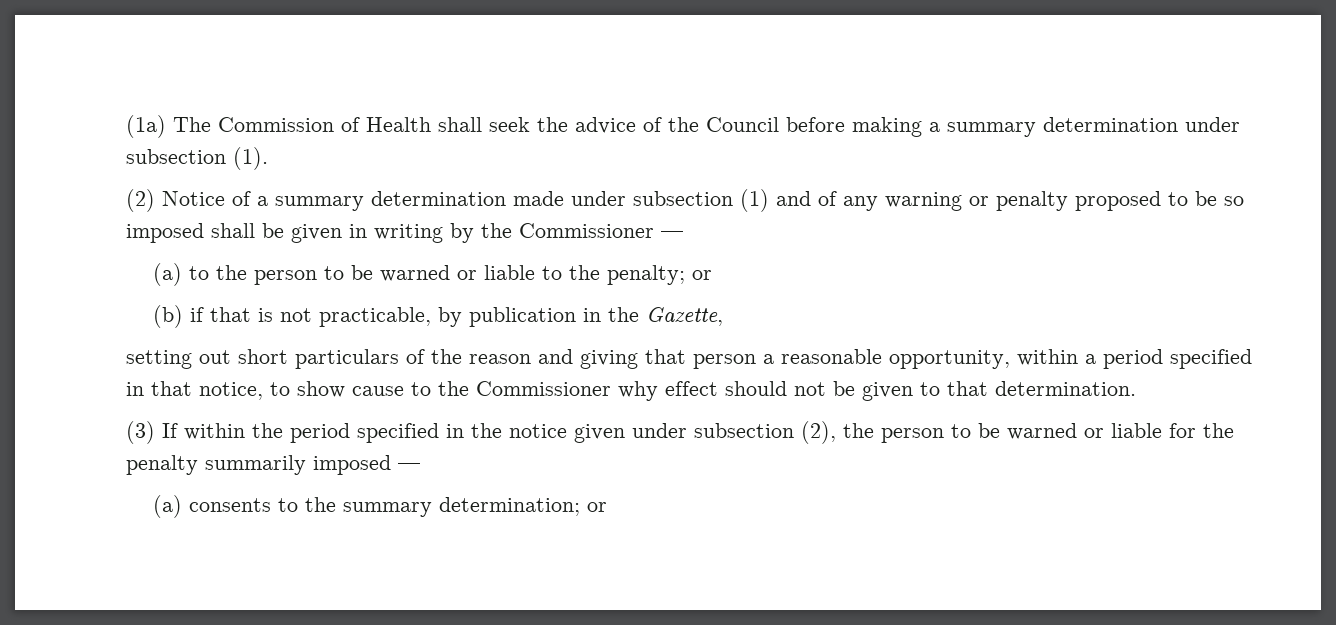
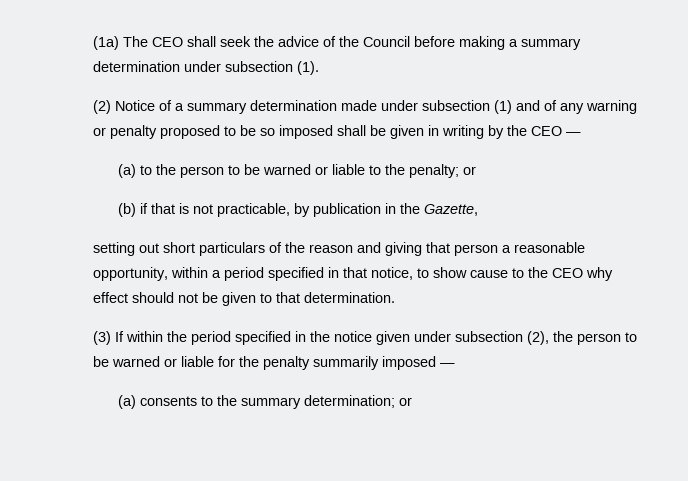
- (1a) The Commission of Health shall seek the advice of the Council before making a summary determination under subsection (1).
+ (1a) The CEO shall seek the advice of the Council before making a summary determination under subsection (1).
- (2) Notice of a summary determination made under subsection (1) and of any warning or penalty proposed to be so imposed shall be given in writing by the Commissioner —
+ (2) Notice of a summary determination made under subsection (1) and of any warning or penalty proposed to be so imposed shall be given in writing by the CEO —
- setting out short particulars of the reason and giving that person a reasonable opportunity, within a period specified in that notice, to show cause to the Commissioner why effect should not be given to that determination.
+ setting out short particulars of the reason and giving that person a reasonable opportunity, within a period specified in that notice, to show cause to the CEO why effect should not be given to that determination.

